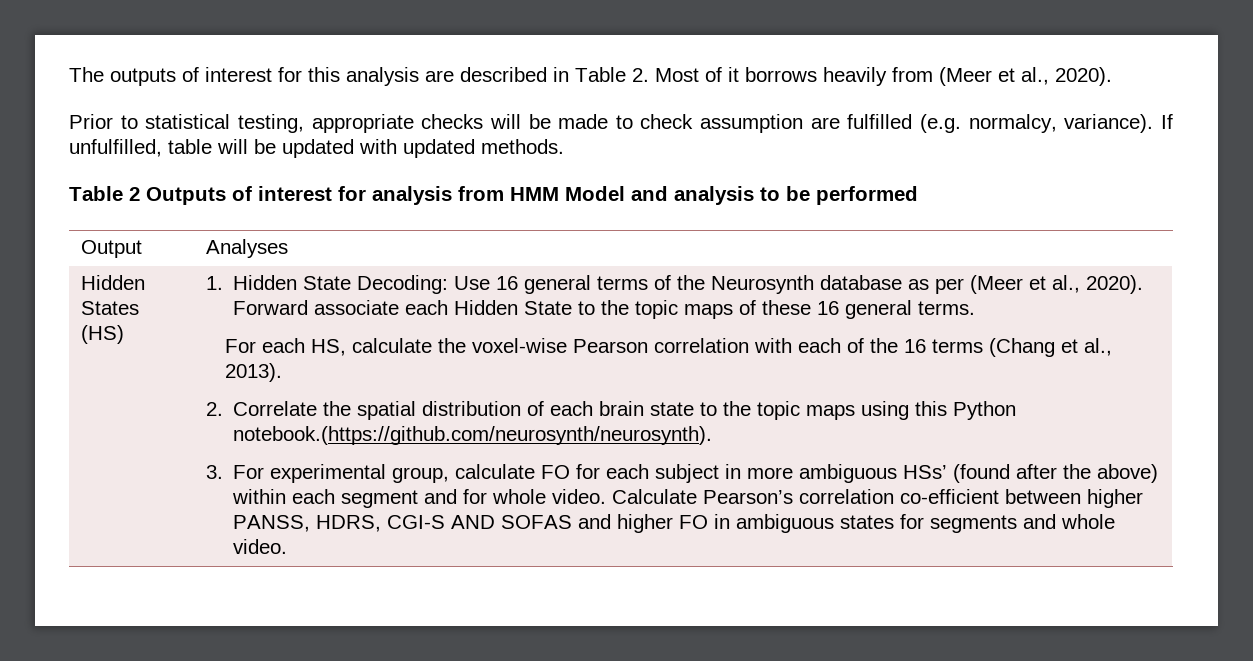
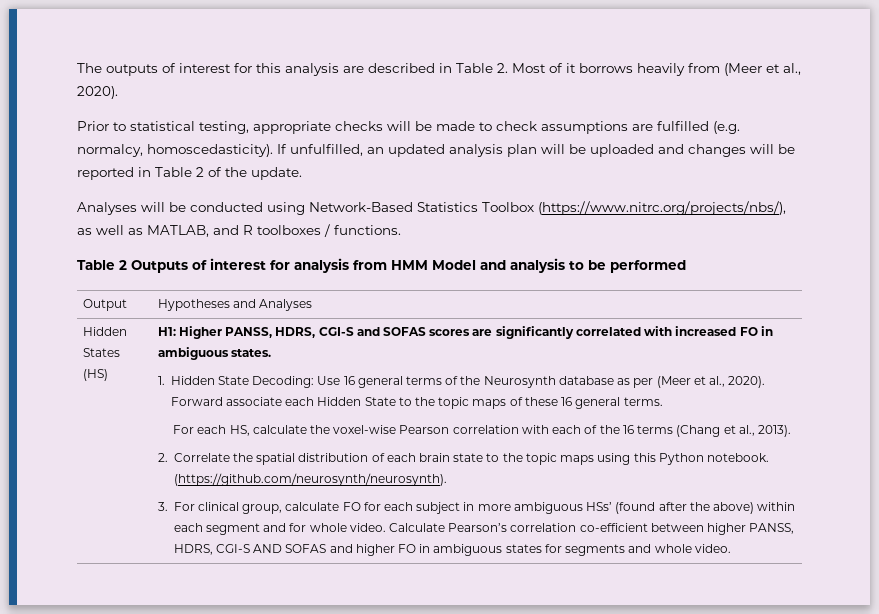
- Prior to statistical testing, appropriate checks will be made to check assumption are fulfilled (e.g. normalcy, variance).
+ Prior to statistical testing, appropriate checks will be made to check assumptions are fulfilled (e.g. normalcy, homoscedasticity).
- If unfulfilled, table will be updated with updated methods.
+ If unfulfilled, an updated analysis plan will be uploaded and changes will be reported in Table 2 of the update.
+ Analyses will be conducted using Network-Based Statistics Toolbox (https://www.nitrc.org/projects/nbs/), as well as MATLAB, and R toolboxes / functions.
- Output | Analyses
+ Output | Hypotheses and Analyses
+ H1: Higher PANSS, HDRS, CGI-S and SOFAS scores are significantly correlated with increased FO in ambiguous states.
- 2. Correlate the spatial distribution of each brain state to the topic maps using this Python notebook.(https://github.com/neurosynth/neurosynth).
+ 2. Correlate the spatial distribution of each brain state to the topic maps using this Python notebook. (https://github.com/neurosynth/neurosynth).
- 3. For experimental group, calculate FO for each subject in more ambiguous HSs’ (found after the above) within each segment and for whole video.
+ 3. For clinical group, calculate FO for each subject in more ambiguous HSs’ (found after the above) within each segment and for whole video.

